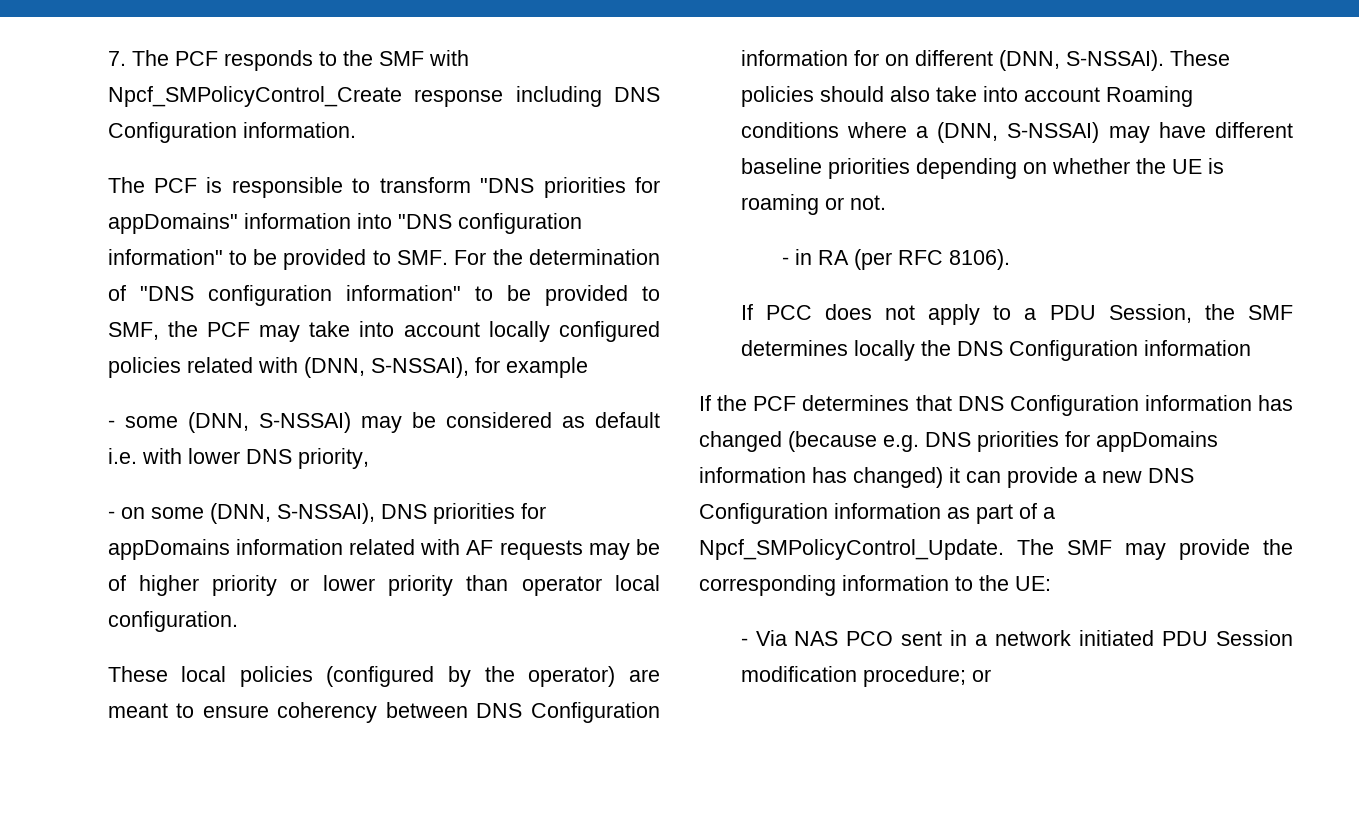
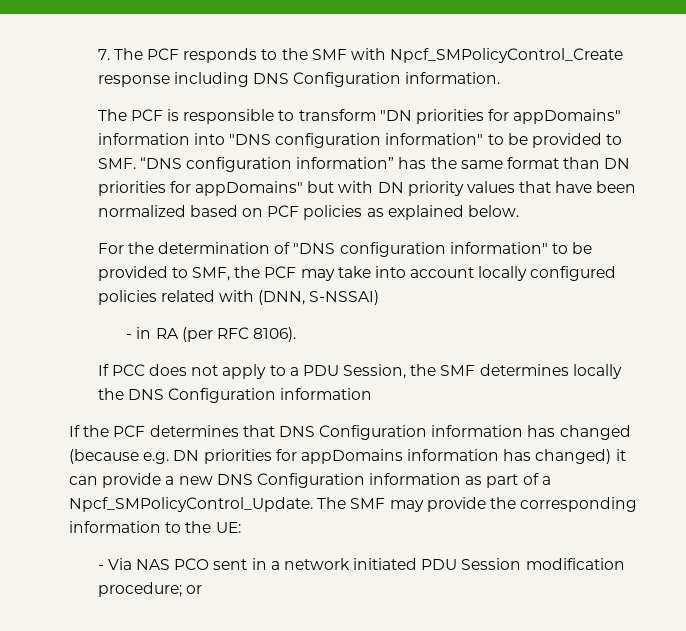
- The PCF is responsible to transform "DNS priorities for appDomains" information into "DNS configuration information" to be provided to SMF. For the determination of "DNS configuration information" to be provided to SMF, the PCF may take into account locally configured policies related with (DNN, S-NSSAI), for example
- - some (DNN, S-NSSAI) may be considered as default i.e. with lower DNS priority,
- - on some (DNN, S-NSSAI), DNS priorities for appDomains information related with AF requests may be of higher priority or lower priority than operator local configuration.
- These local policies (configured by the operator) are meant to ensure coherency between DNS Configuration information for on different (DNN, S-NSSAI). These policies should also take into account Roaming conditions where a (DNN, S-NSSAI) may have different baseline priorities depending on whether the UE is roaming or not.
+ The PCF is responsible to transform "DN priorities for appDomains" information into "DNS configuration information" to be provided to SMF. “DNS configuration information” has the same format than DN priorities for appDomains" but with DN priority values that have been normalized based on PCF policies as explained below.
+ For the determination of "DNS configuration information" to be provided to SMF, the PCF may take into account locally configured policies related with (DNN, S-NSSAI)
- If the PCF determines that DNS Configuration information has changed (because e.g. DNS priorities for appDomains information has changed) it can provide a new DNS Configuration information as part of a Npcf_SMPolicyControl_Update.
+ If the PCF determines that DNS Configuration information has changed (because e.g. DN priorities for appDomains information has changed) it can provide a new DNS Configuration information as part of a Npcf_SMPolicyControl_Update.

